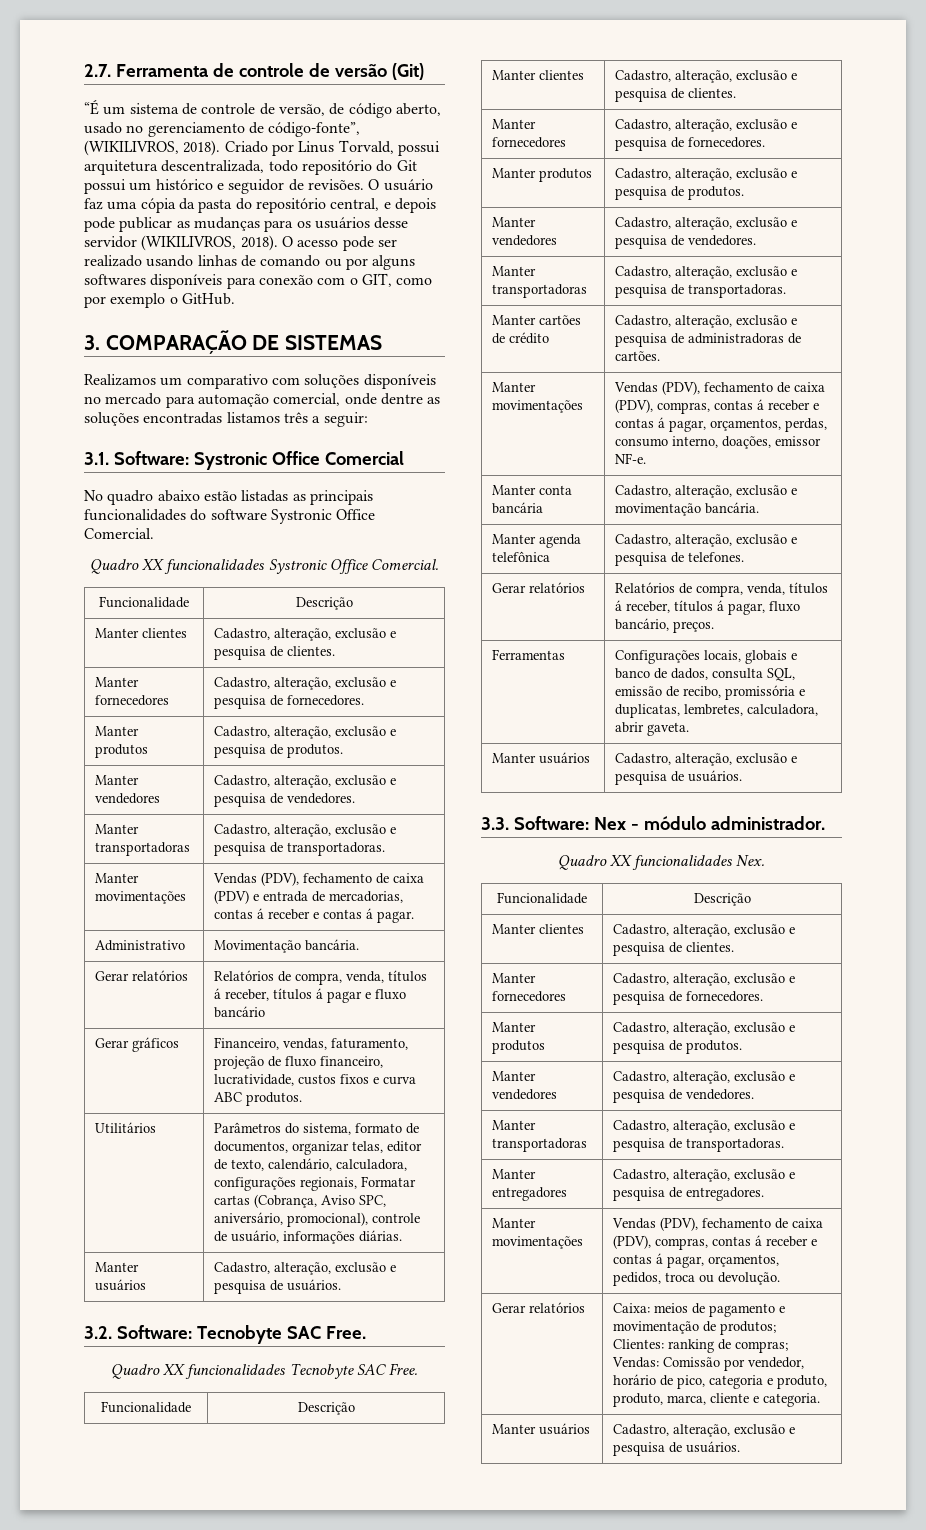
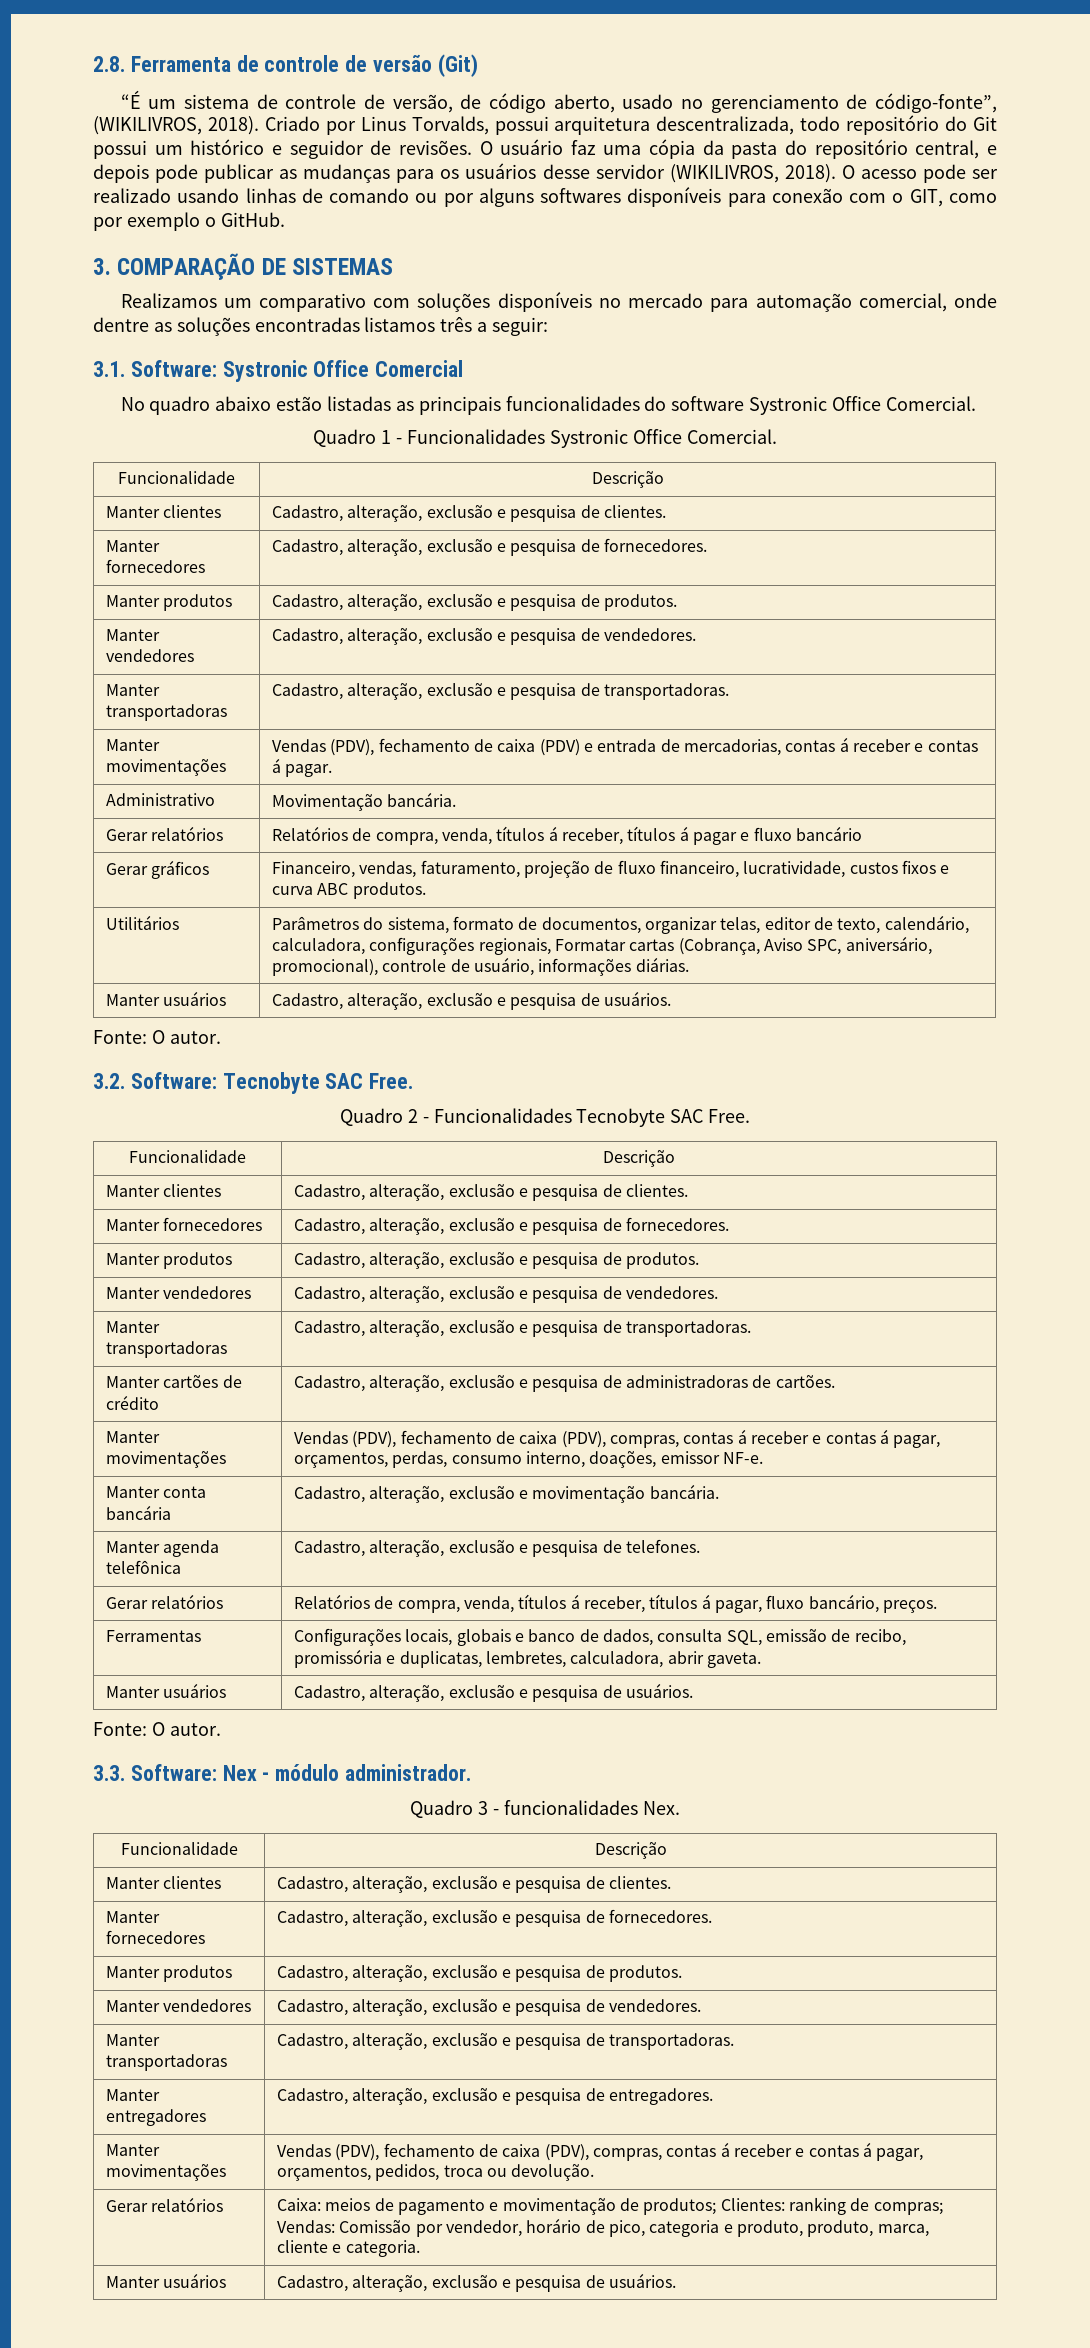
- 2.7. Ferramenta de controle de versão (Git)
+ 2.8. Ferramenta de controle de versão (Git)
- Criado por Linus Torvald, possui arquitetura descentralizada, todo repositório do Git possui um histórico e seguidor de revisões.
+ Criado por Linus Torvalds, possui arquitetura descentralizada, todo repositório do Git possui um histórico e seguidor de revisões.
- Quadro XX funcionalidades Systronic Office Comercial.
+ Quadro 1 - Funcionalidades Systronic Office Comercial.
  Utilitários | Parâmetros do sistema, formato de documentos, organizar telas, editor de texto, calendário, calculadora, configurações regionais, Formatar cartas (Cobrança, Aviso SPC, aniversário, promocional), controle de usuário, informações diárias.
  Manter usuários | Cadastro, alteração, exclusão e pesquisa de usuários.
+ Fonte: O autor.
- Quadro XX funcionalidades Tecnobyte SAC Free.
+ Quadro 2 - Funcionalidades Tecnobyte SAC Free.
  Ferramentas | Configurações locais, globais e banco de dados, consulta SQL, emissão de recibo, promissória e duplicatas, lembretes, calculadora, abrir gaveta.
  Manter usuários | Cadastro, alteração, exclusão e pesquisa de usuários.
+ Fonte: O autor.
- Quadro XX funcionalidades Nex.
+ Quadro 3 - funcionalidades Nex.

